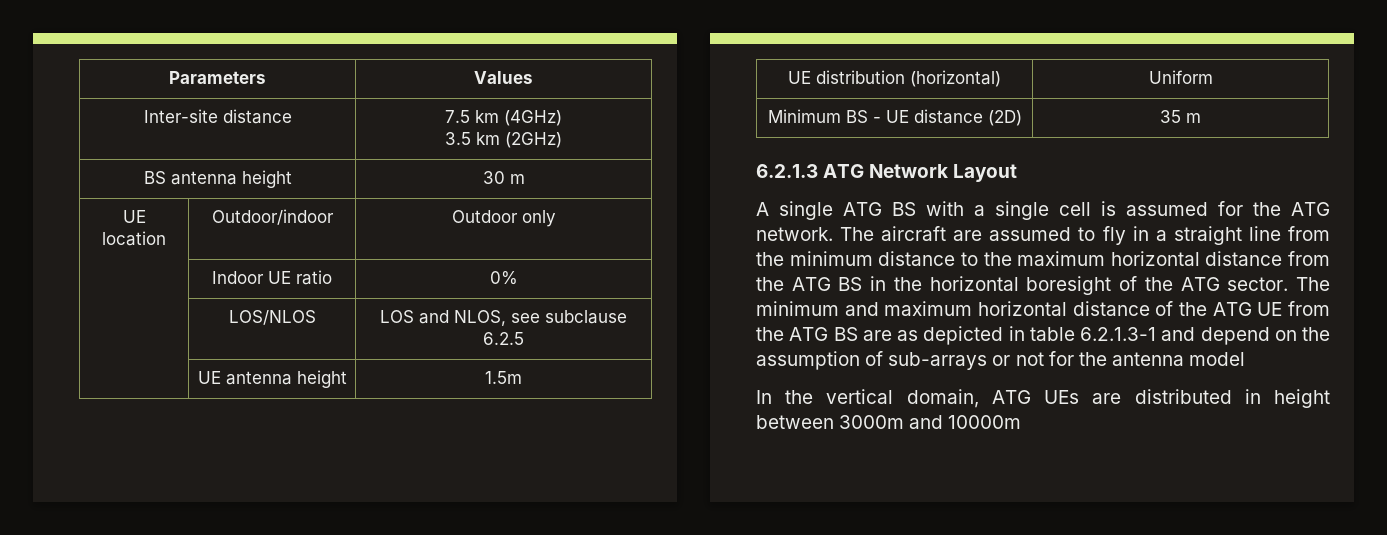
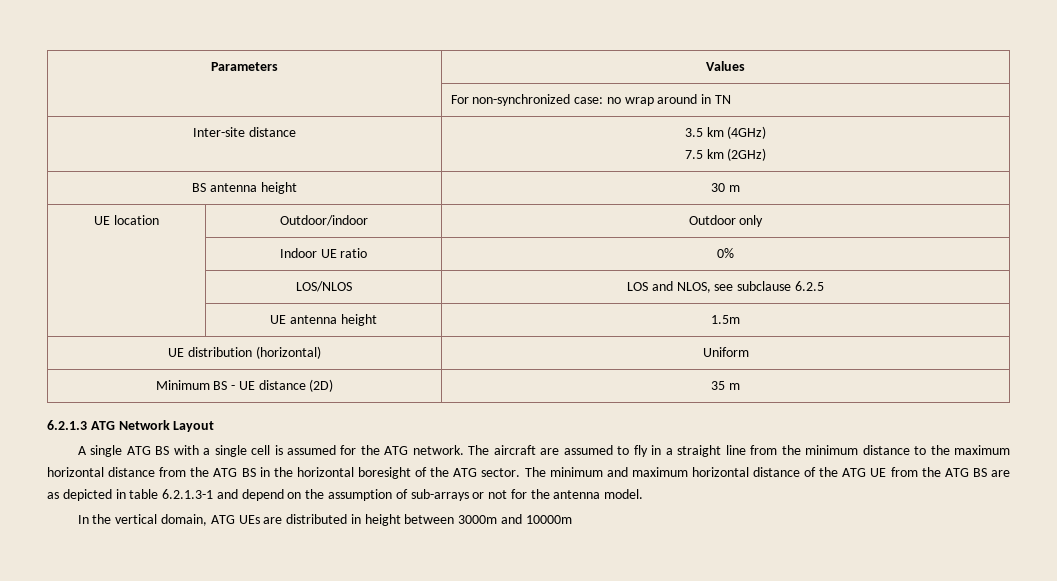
+ | For non-synchronized case: no wrap around in TN
- Inter-site distance | 7.5 km (4GHz)
- 3.5 km (2GHz)
+ Inter-site distance | 3.5 km (4GHz)
+ 7.5 km (2GHz)
- The minimum and maximum horizontal distance of the ATG UE from the ATG BS are as depicted in table 6.2.1.3-1 and depend on the assumption of sub-arrays or not for the antenna model
+ The minimum and maximum horizontal distance of the ATG UE from the ATG BS are as depicted in table 6.2.1.3-1 and depend on the assumption of sub-arrays or not for the antenna model.

